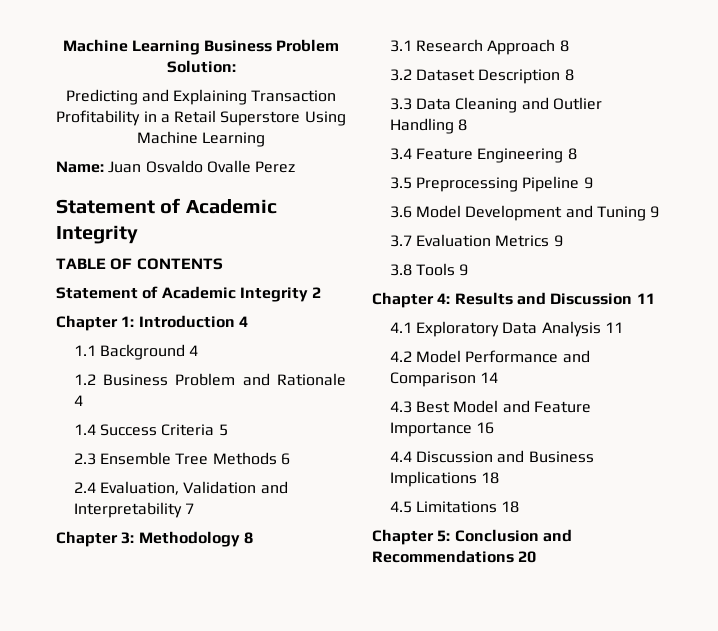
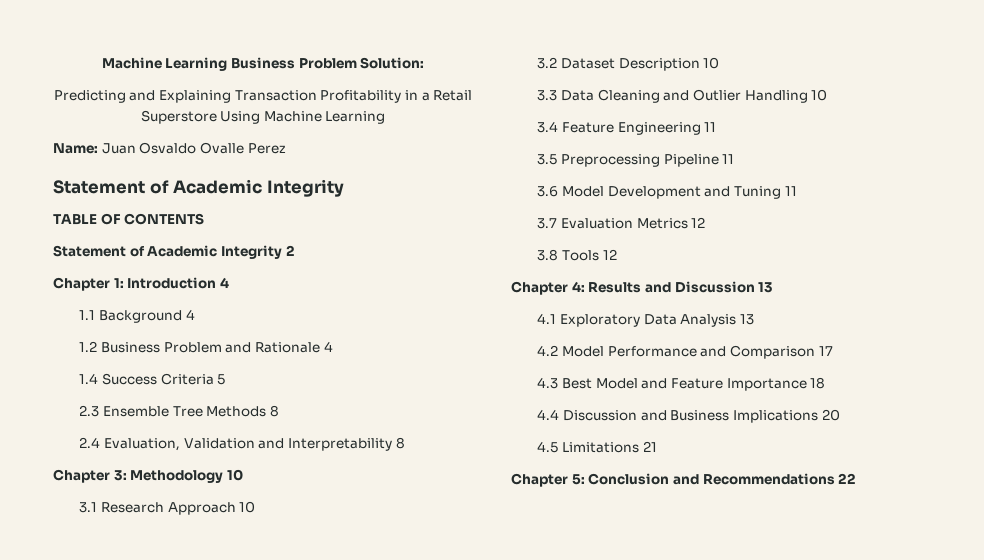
- 2.3 Ensemble Tree Methods 6
+ 2.3 Ensemble Tree Methods 8
- 2.4 Evaluation, Validation and Interpretability 7
+ 2.4 Evaluation, Validation and Interpretability 8
- Chapter 3: Methodology 8
+ Chapter 3: Methodology 10
- 3.1 Research Approach 8
+ 3.1 Research Approach 10
- 3.2 Dataset Description 8
+ 3.2 Dataset Description 10
- 3.3 Data Cleaning and Outlier Handling 8
+ 3.3 Data Cleaning and Outlier Handling 10
- 3.4 Feature Engineering 8
+ 3.4 Feature Engineering 11
- 3.5 Preprocessing Pipeline 9
+ 3.5 Preprocessing Pipeline 11
- 3.6 Model Development and Tuning 9
+ 3.6 Model Development and Tuning 11
- 3.7 Evaluation Metrics 9
+ 3.7 Evaluation Metrics 12
- 3.8 Tools 9
+ 3.8 Tools 12
- Chapter 4: Results and Discussion 11
+ Chapter 4: Results and Discussion 13
- 4.1 Exploratory Data Analysis 11
+ 4.1 Exploratory Data Analysis 13
- 4.2 Model Performance and Comparison 14
+ 4.2 Model Performance and Comparison 17
- 4.3 Best Model and Feature Importance 16
+ 4.3 Best Model and Feature Importance 18
- 4.4 Discussion and Business Implications 18
+ 4.4 Discussion and Business Implications 20
- 4.5 Limitations 18
+ 4.5 Limitations 21
- Chapter 5: Conclusion and Recommendations 20
+ Chapter 5: Conclusion and Recommendations 22

